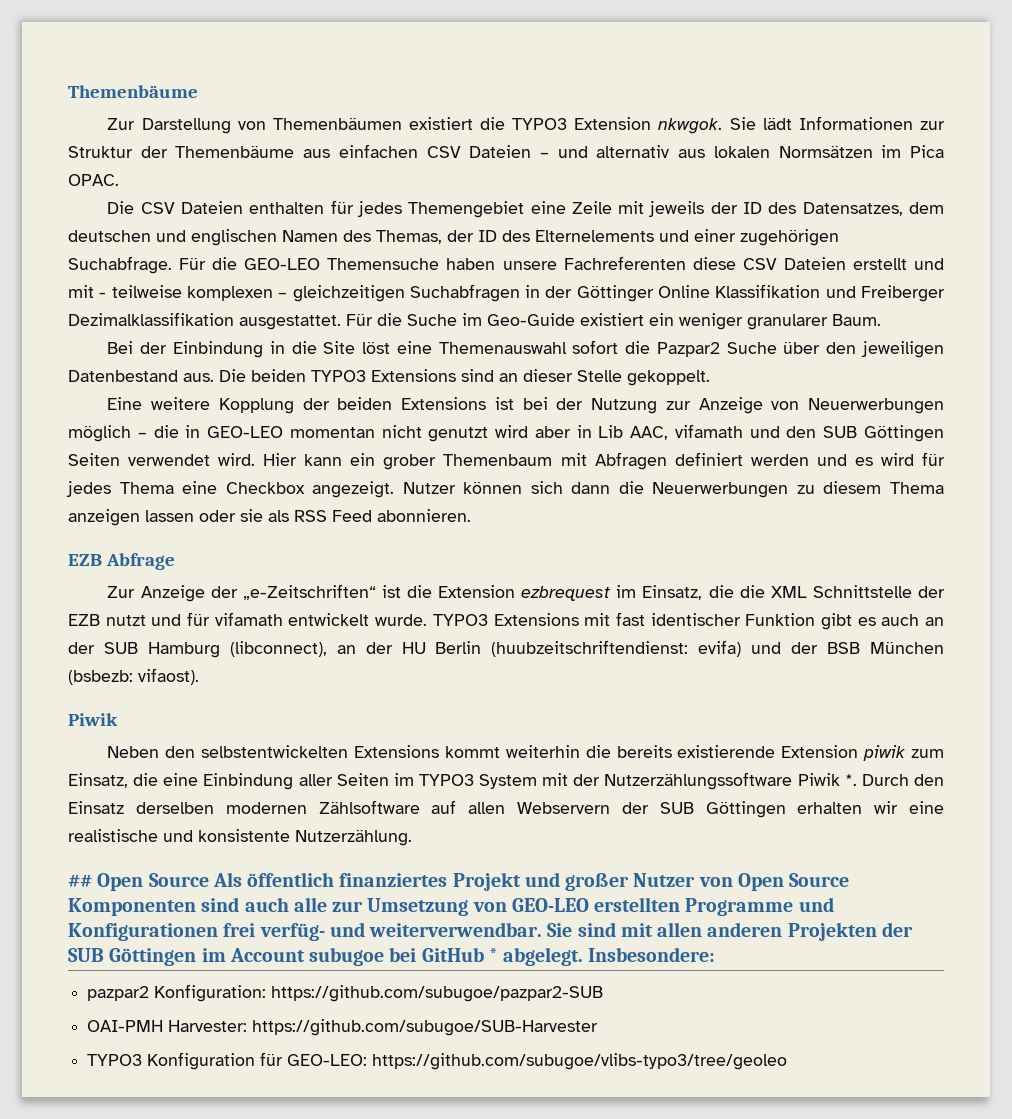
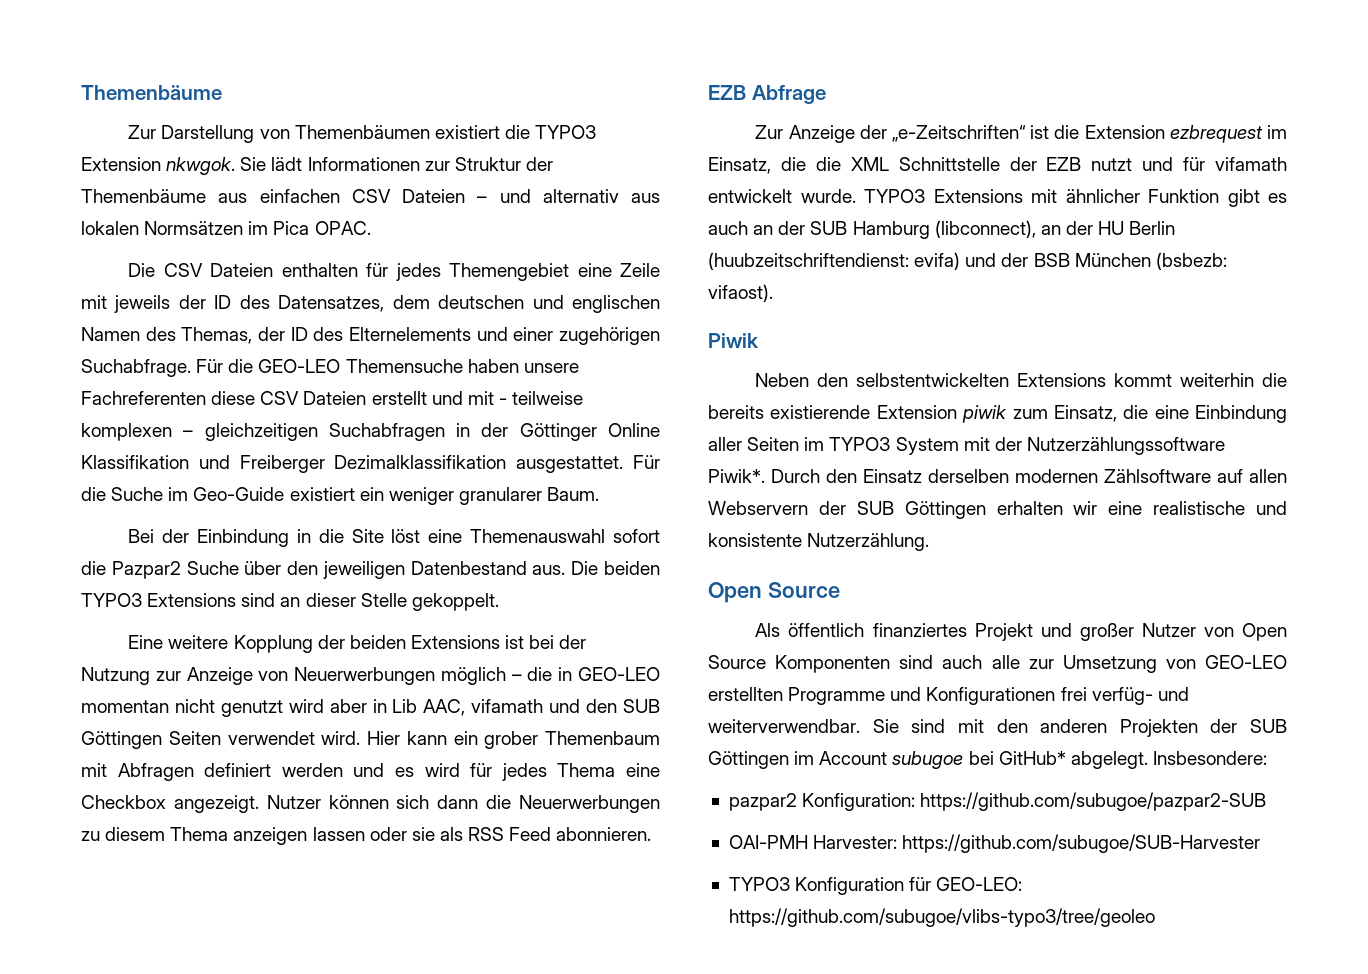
- TYPO3 Extensions mit fast identischer Funktion gibt es auch an der SUB Hamburg (libconnect), an der HU Berlin (huubzeitschriftendienst: evifa) und der BSB München (bsbezb: vifaost).
+ TYPO3 Extensions mit ähnlicher Funktion gibt es auch an der SUB Hamburg (libconnect), an der HU Berlin (huubzeitschriftendienst: evifa) und der BSB München (bsbezb: vifaost).
- Neben den selbstentwickelten Extensions kommt weiterhin die bereits existierende Extension piwik zum Einsatz, die eine Einbindung aller Seiten im TYPO3 System mit der Nutzerzählungssoftware Piwik *.
+ Neben den selbstentwickelten Extensions kommt weiterhin die bereits existierende Extension piwik zum Einsatz, die eine Einbindung aller Seiten im TYPO3 System mit der Nutzerzählungssoftware Piwik*.
  Durch den Einsatz derselben modernen Zählsoftware auf allen Webservern der SUB Göttingen erhalten wir eine realistische und konsistente Nutzerzählung.
- ## Open Source Als öffentlich finanziertes Projekt und großer Nutzer von Open Source Komponenten sind auch alle zur Umsetzung von GEO-LEO erstellten Programme und Konfigurationen frei verfüg- und weiterverwendbar.
+ Open Source
+ Als öffentlich finanziertes Projekt und großer Nutzer von Open Source Komponenten sind auch alle zur Umsetzung von GEO-LEO erstellten Programme und Konfigurationen frei verfüg- und weiterverwendbar.
- Sie sind mit allen anderen Projekten der SUB Göttingen im Account subugoe bei GitHub * abgelegt.
+ Sie sind mit den anderen Projekten der SUB Göttingen im Account subugoe bei GitHub* abgelegt.

